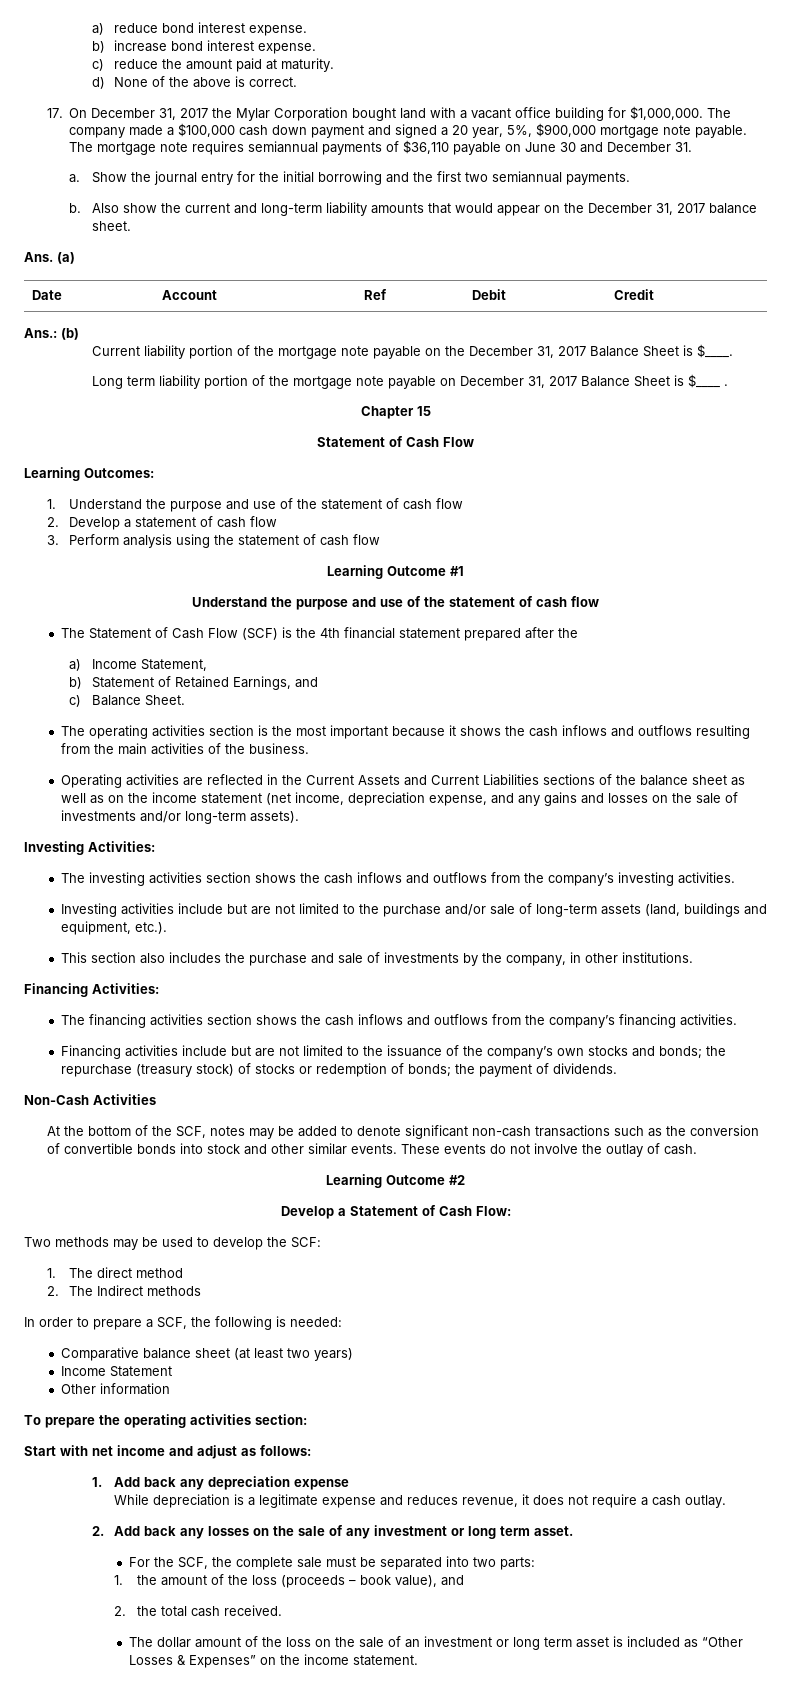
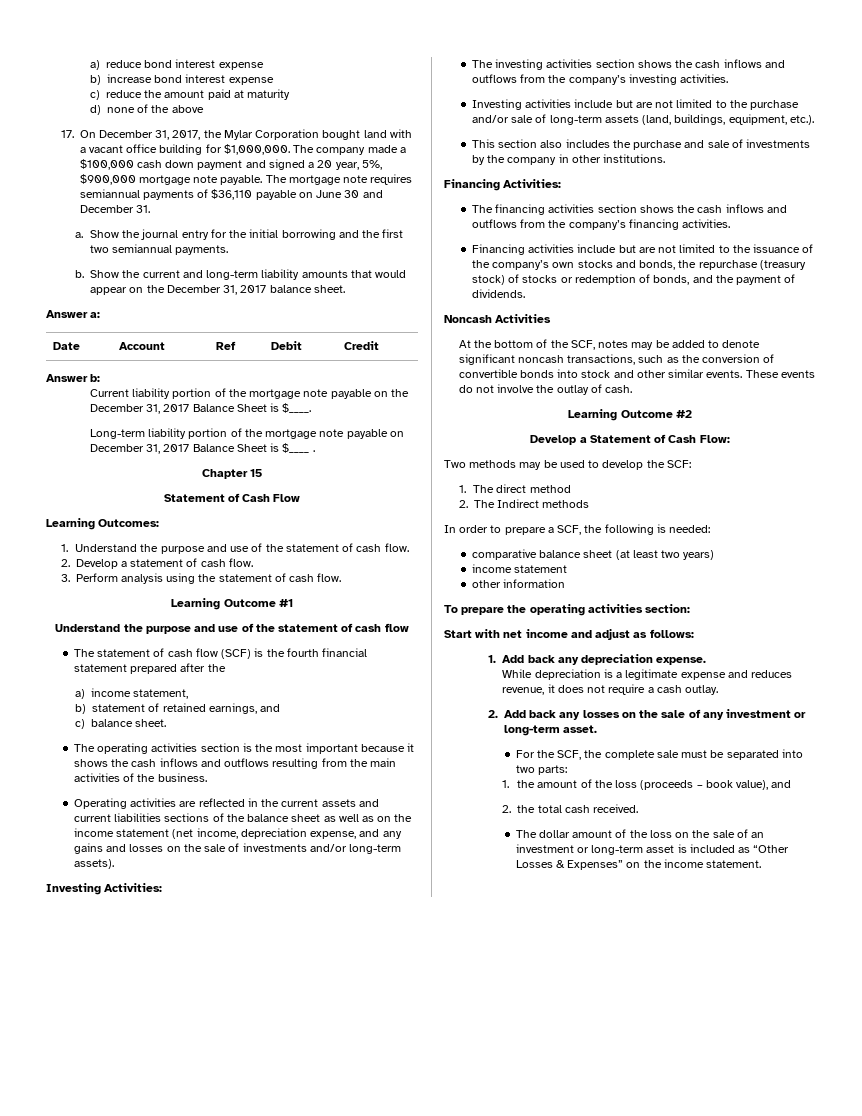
- a) reduce bond interest expense.
+ a) reduce bond interest expense
- b) increase bond interest expense.
+ b) increase bond interest expense
- c) reduce the amount paid at maturity.
- d) None of the above is correct.
+ c) reduce the amount paid at maturity
+ d) none of the above
- 17. On December 31, 2017 the Mylar Corporation bought land with a vacant office building for $1,000,000.
+ 17. On December 31, 2017, the Mylar Corporation bought land with a vacant office building for $1,000,000.
- Also show the current and long-term liability amounts that would appear on the December 31, 2017 balance sheet.
+ Show the current and long-term liability amounts that would appear on the December 31, 2017 balance sheet.
- Ans. (a)
+ Answer a:
- Ans.: (b)
+ Answer b:
- Long term liability portion of the mortgage note payable on December 31, 2017 Balance Sheet is $____ .
+ Long-term liability portion of the mortgage note payable on December 31, 2017 Balance Sheet is $____ .
- 1. Understand the purpose and use of the statement of cash flow
+ 1. Understand the purpose and use of the statement of cash flow.
- 2. Develop a statement of cash flow
+ 2. Develop a statement of cash flow.
- 3. Perform analysis using the statement of cash flow
+ 3. Perform analysis using the statement of cash flow.
- The Statement of Cash Flow (SCF) is the 4th financial statement prepared after the
+ The statement of cash flow (SCF) is the fourth financial statement prepared after the
- a) Income Statement,
- b) Statement of Retained Earnings, and
+ a) income statement,
+ b) statement of retained earnings, and
- c) Balance Sheet.
+ c) balance sheet.
- Operating activities are reflected in the Current Assets and Current Liabilities sections of the balance sheet as well as on the income statement (net income, depreciation expense, and any gains and losses on the sale of investments and/or long-term assets).
+ Operating activities are reflected in the current assets and current liabilities sections of the balance sheet as well as on the income statement (net income, depreciation expense, and any gains and losses on the sale of investments and/or long-term assets).
- Investing activities include but are not limited to the purchase and/or sale of long-term assets (land, buildings and equipment, etc.).
+ Investing activities include but are not limited to the purchase and/or sale of long-term assets (land, buildings, equipment, etc.).
- This section also includes the purchase and sale of investments by the company, in other institutions.
+ This section also includes the purchase and sale of investments by the company in other institutions.
- Financing activities include but are not limited to the issuance of the company’s own stocks and bonds; the repurchase (treasury stock) of stocks or redemption of bonds; the payment of dividends.
+ Financing activities include but are not limited to the issuance of the company’s own stocks and bonds, the repurchase (treasury stock) of stocks or redemption of bonds, and the payment of dividends.
- Non-Cash Activities
+ Noncash Activities
- At the bottom of the SCF, notes may be added to denote significant non-cash transactions such as the conversion of convertible bonds into stock and other similar events.
+ At the bottom of the SCF, notes may be added to denote significant noncash transactions, such as the conversion of convertible bonds into stock and other similar events.
- Comparative balance sheet (at least two years)
- Income Statement
- Other information
+ comparative balance sheet (at least two years)
+ income statement
+ other information
- 1. Add back any depreciation expense
+ 1. Add back any depreciation expense.
- 2. Add back any losses on the sale of any investment or long term asset.
+ 2. Add back any losses on the sale of any investment or long-term asset.
- The dollar amount of the loss on the sale of an investment or long term asset is included as “Other Losses & Expenses” on the income statement.
+ The dollar amount of the loss on the sale of an investment or long-term asset is included as “Other Losses & Expenses” on the income statement.

